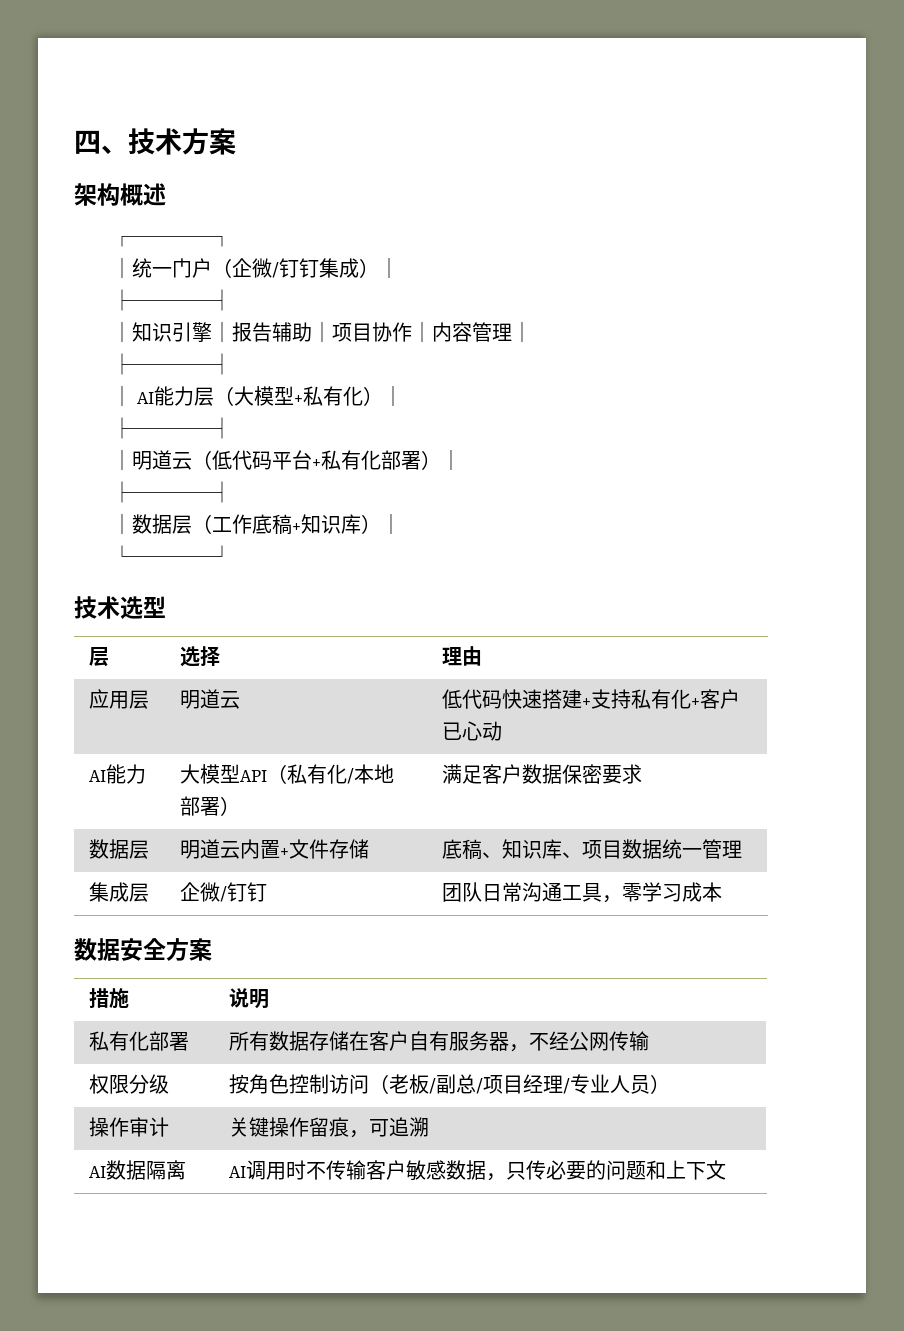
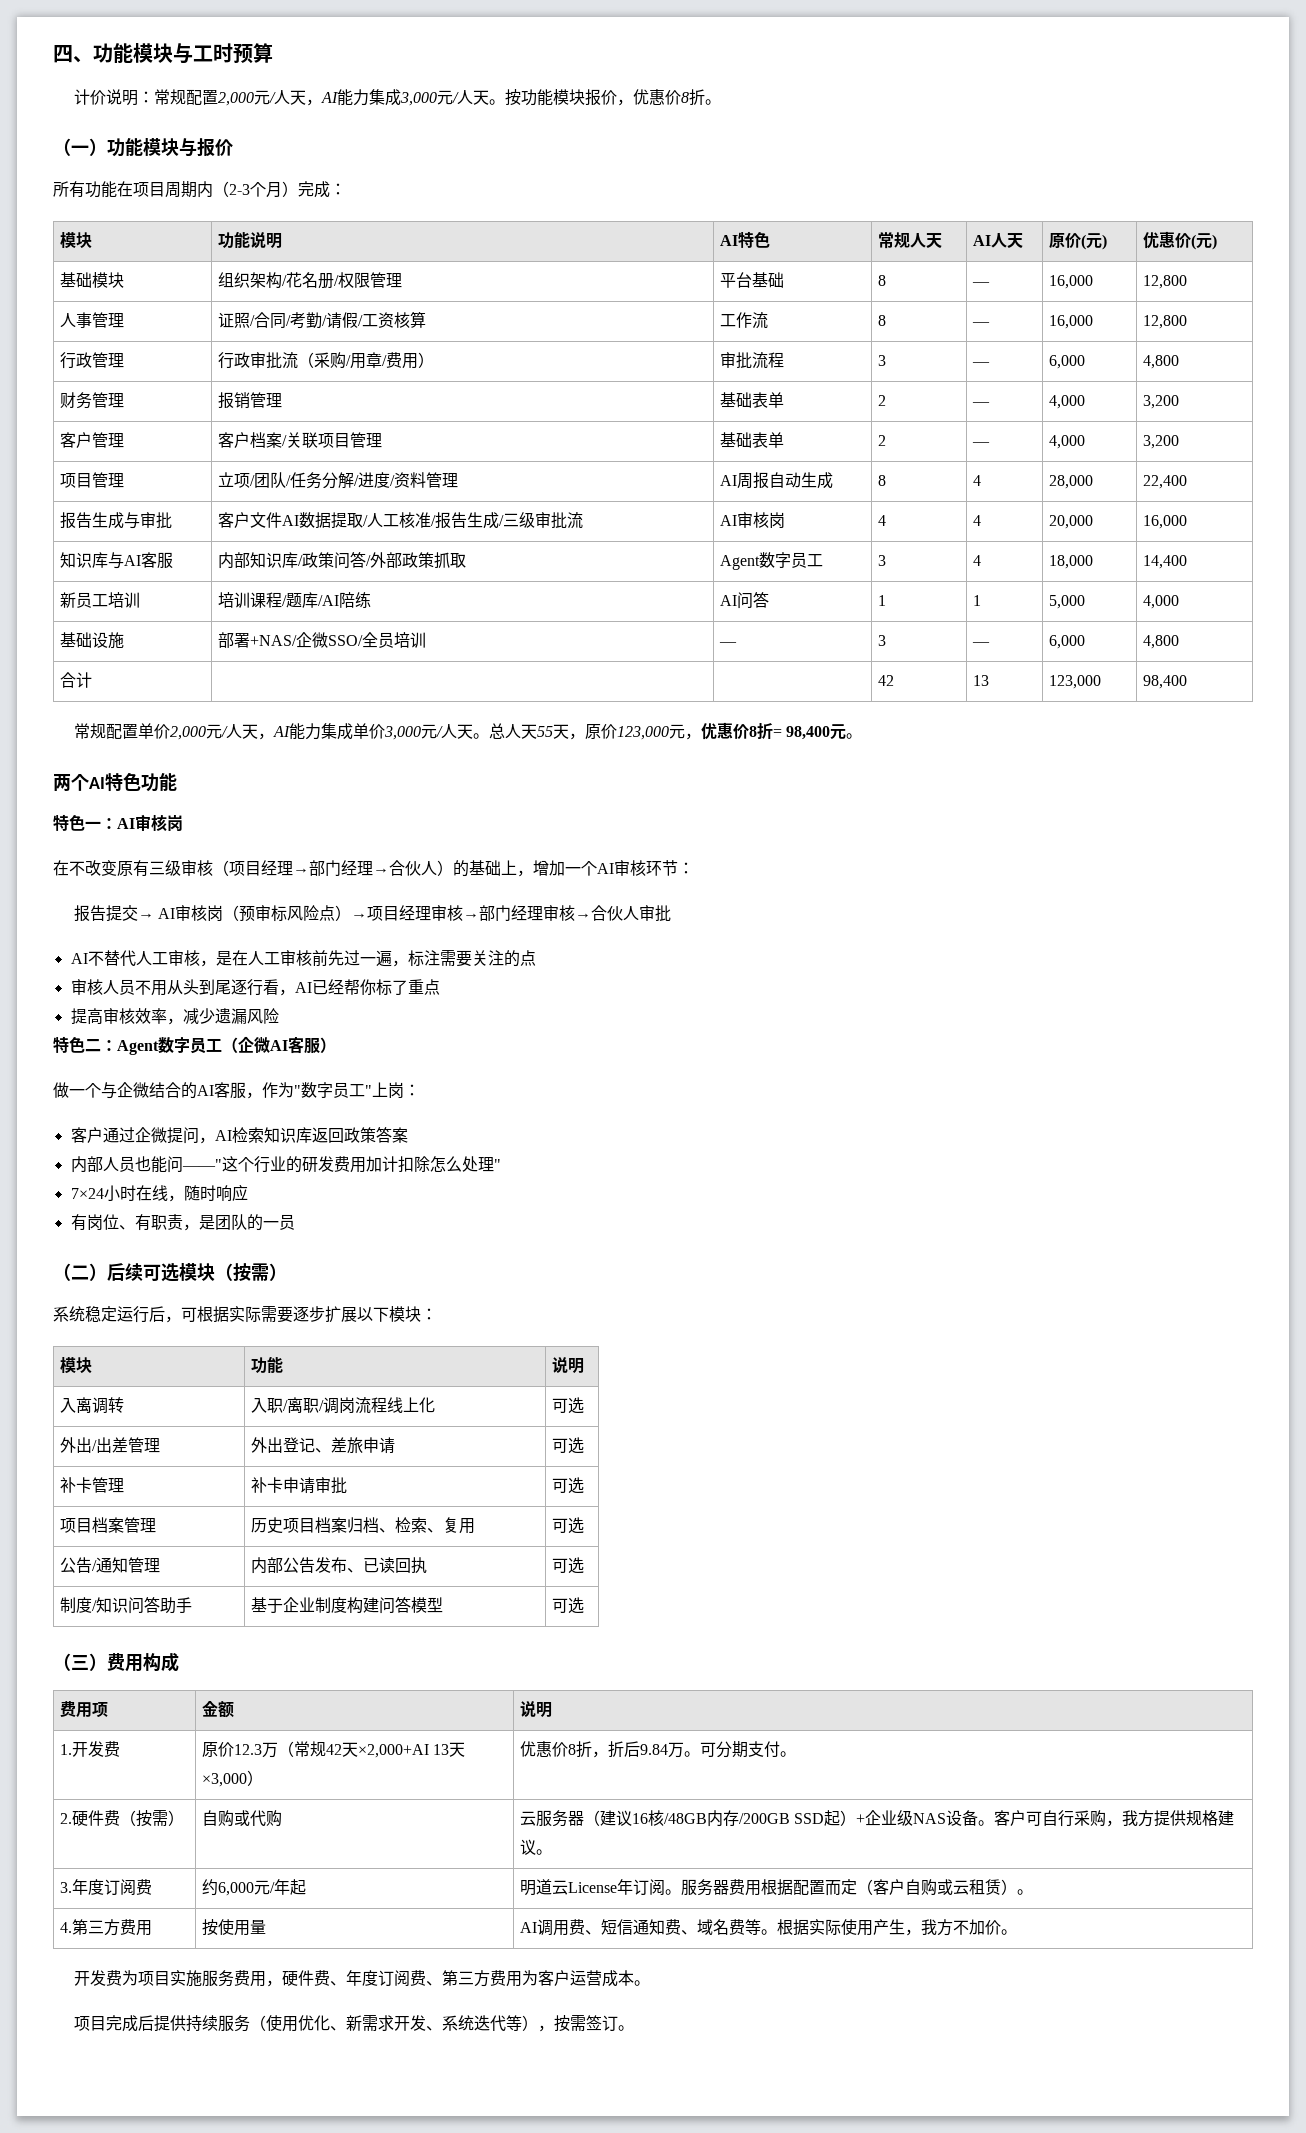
- 四、技术方案
- 架构概述
- ┌────┐
- │统一门户（企微/钉钉集成）│
- ├────┤
- │知识引擎│报告辅助│项目协作│内容管理│
- ├────┤
- │ AI能力层（大模型+私有化）│
- ├────┤
- │明道云（低代码平台+私有化部署）│
- ├────┤
- │数据层（工作底稿+知识库）│
- └────┘
- 技术选型
- 层 | 选择 | 理由
- 应用层 | 明道云 | 低代码快速搭建+支持私有化+客户已心动
- AI能力 | 大模型API（私有化/本地部署） | 满足客户数据保密要求
- 数据层 | 明道云内置+文件存储 | 底稿、知识库、项目数据统一管理
- 集成层 | 企微/钉钉 | 团队日常沟通工具，零学习成本
- 数据安全方案
- 措施 | 说明
- 私有化部署 | 所有数据存储在客户自有服务器，不经公网传输
- 权限分级 | 按角色控制访问（老板/副总/项目经理/专业人员）
- 操作审计 | 关键操作留痕，可追溯
- AI数据隔离 | AI调用时不传输客户敏感数据，只传必要的问题和上下文
+ 四、功能模块与工时预算
+ 计价说明：常规配置2,000元/人天，AI能力集成3,000元/人天。按功能模块报价，优惠价8折。
+ （一）功能模块与报价
+ 所有功能在项目周期内（2-3个月）完成：
+ 模块 | 功能说明 | AI特色 | 常规人天 | AI人天 | 原价(元) | 优惠价(元)
+ 基础模块 | 组织架构/花名册/权限管理 | 平台基础 | 8 | — | 16,000 | 12,800
+ 人事管理 | 证照/合同/考勤/请假/工资核算 | 工作流 | 8 | — | 16,000 | 12,800
+ 行政管理 | 行政审批流（采购/用章/费用） | 审批流程 | 3 | — | 6,000 | 4,800
+ 财务管理 | 报销管理 | 基础表单 | 2 | — | 4,000 | 3,200
+ 客户管理 | 客户档案/关联项目管理 | 基础表单 | 2 | — | 4,000 | 3,200
+ 项目管理 | 立项/团队/任务分解/进度/资料管理 | AI周报自动生成 | 8 | 4 | 28,000 | 22,400
+ 报告生成与审批 | 客户文件AI数据提取/人工核准/报告生成/三级审批流 | AI审核岗 | 4 | 4 | 20,000 | 16,000
+ 知识库与AI客服 | 内部知识库/政策问答/外部政策抓取 | Agent数字员工 | 3 | 4 | 18,000 | 14,400
+ 新员工培训 | 培训课程/题库/AI陪练 | AI问答 | 1 | 1 | 5,000 | 4,000
+ 基础设施 | 部署+NAS/企微SSO/全员培训 | — | 3 | — | 6,000 | 4,800
+ 合计 | | | 42 | 13 | 123,000 | 98,400
+ 常规配置单价2,000元/人天，AI能力集成单价3,000元/人天。总人天55天，原价123,000元，优惠价8折= 98,400元。
+ 两个AI特色功能
+ 特色一：AI审核岗
+ 在不改变原有三级审核（项目经理→部门经理→合伙人）的基础上，增加一个AI审核环节：
+ 报告提交→ AI审核岗（预审标风险点）→项目经理审核→部门经理审核→合伙人审批
+ AI不替代人工审核，是在人工审核前先过一遍，标注需要关注的点
+ 审核人员不用从头到尾逐行看，AI已经帮你标了重点
+ 提高审核效率，减少遗漏风险
+ 特色二：Agent数字员工（企微AI客服）
+ 做一个与企微结合的AI客服，作为"数字员工"上岗：
+ 客户通过企微提问，AI检索知识库返回政策答案
+ 内部人员也能问——"这个行业的研发费用加计扣除怎么处理"
+ 7×24小时在线，随时响应
+ 有岗位、有职责，是团队的一员
+ （二）后续可选模块（按需）
+ 系统稳定运行后，可根据实际需要逐步扩展以下模块：
+ 模块 | 功能 | 说明
+ 入离调转 | 入职/离职/调岗流程线上化 | 可选
+ 外出/出差管理 | 外出登记、差旅申请 | 可选
+ 补卡管理 | 补卡申请审批 | 可选
+ 项目档案管理 | 历史项目档案归档、检索、复用 | 可选
+ 公告/通知管理 | 内部公告发布、已读回执 | 可选
+ 制度/知识问答助手 | 基于企业制度构建问答模型 | 可选
+ （三）费用构成
+ 费用项 | 金额 | 说明
+ 1.开发费 | 原价12.3万（常规42天×2,000+AI 13天×3,000） | 优惠价8折，折后9.84万。可分期支付。
+ 2.硬件费（按需） | 自购或代购 | 云服务器（建议16核/48GB内存/200GB SSD起）+企业级NAS设备。客户可自行采购，我方提供规格建议。
+ 3.年度订阅费 | 约6,000元/年起 | 明道云License年订阅。服务器费用根据配置而定（客户自购或云租赁）。
+ 4.第三方费用 | 按使用量 | AI调用费、短信通知费、域名费等。根据实际使用产生，我方不加价。
+ 开发费为项目实施服务费用，硬件费、年度订阅费、第三方费用为客户运营成本。
+ 项目完成后提供持续服务（使用优化、新需求开发、系统迭代等），按需签订。

